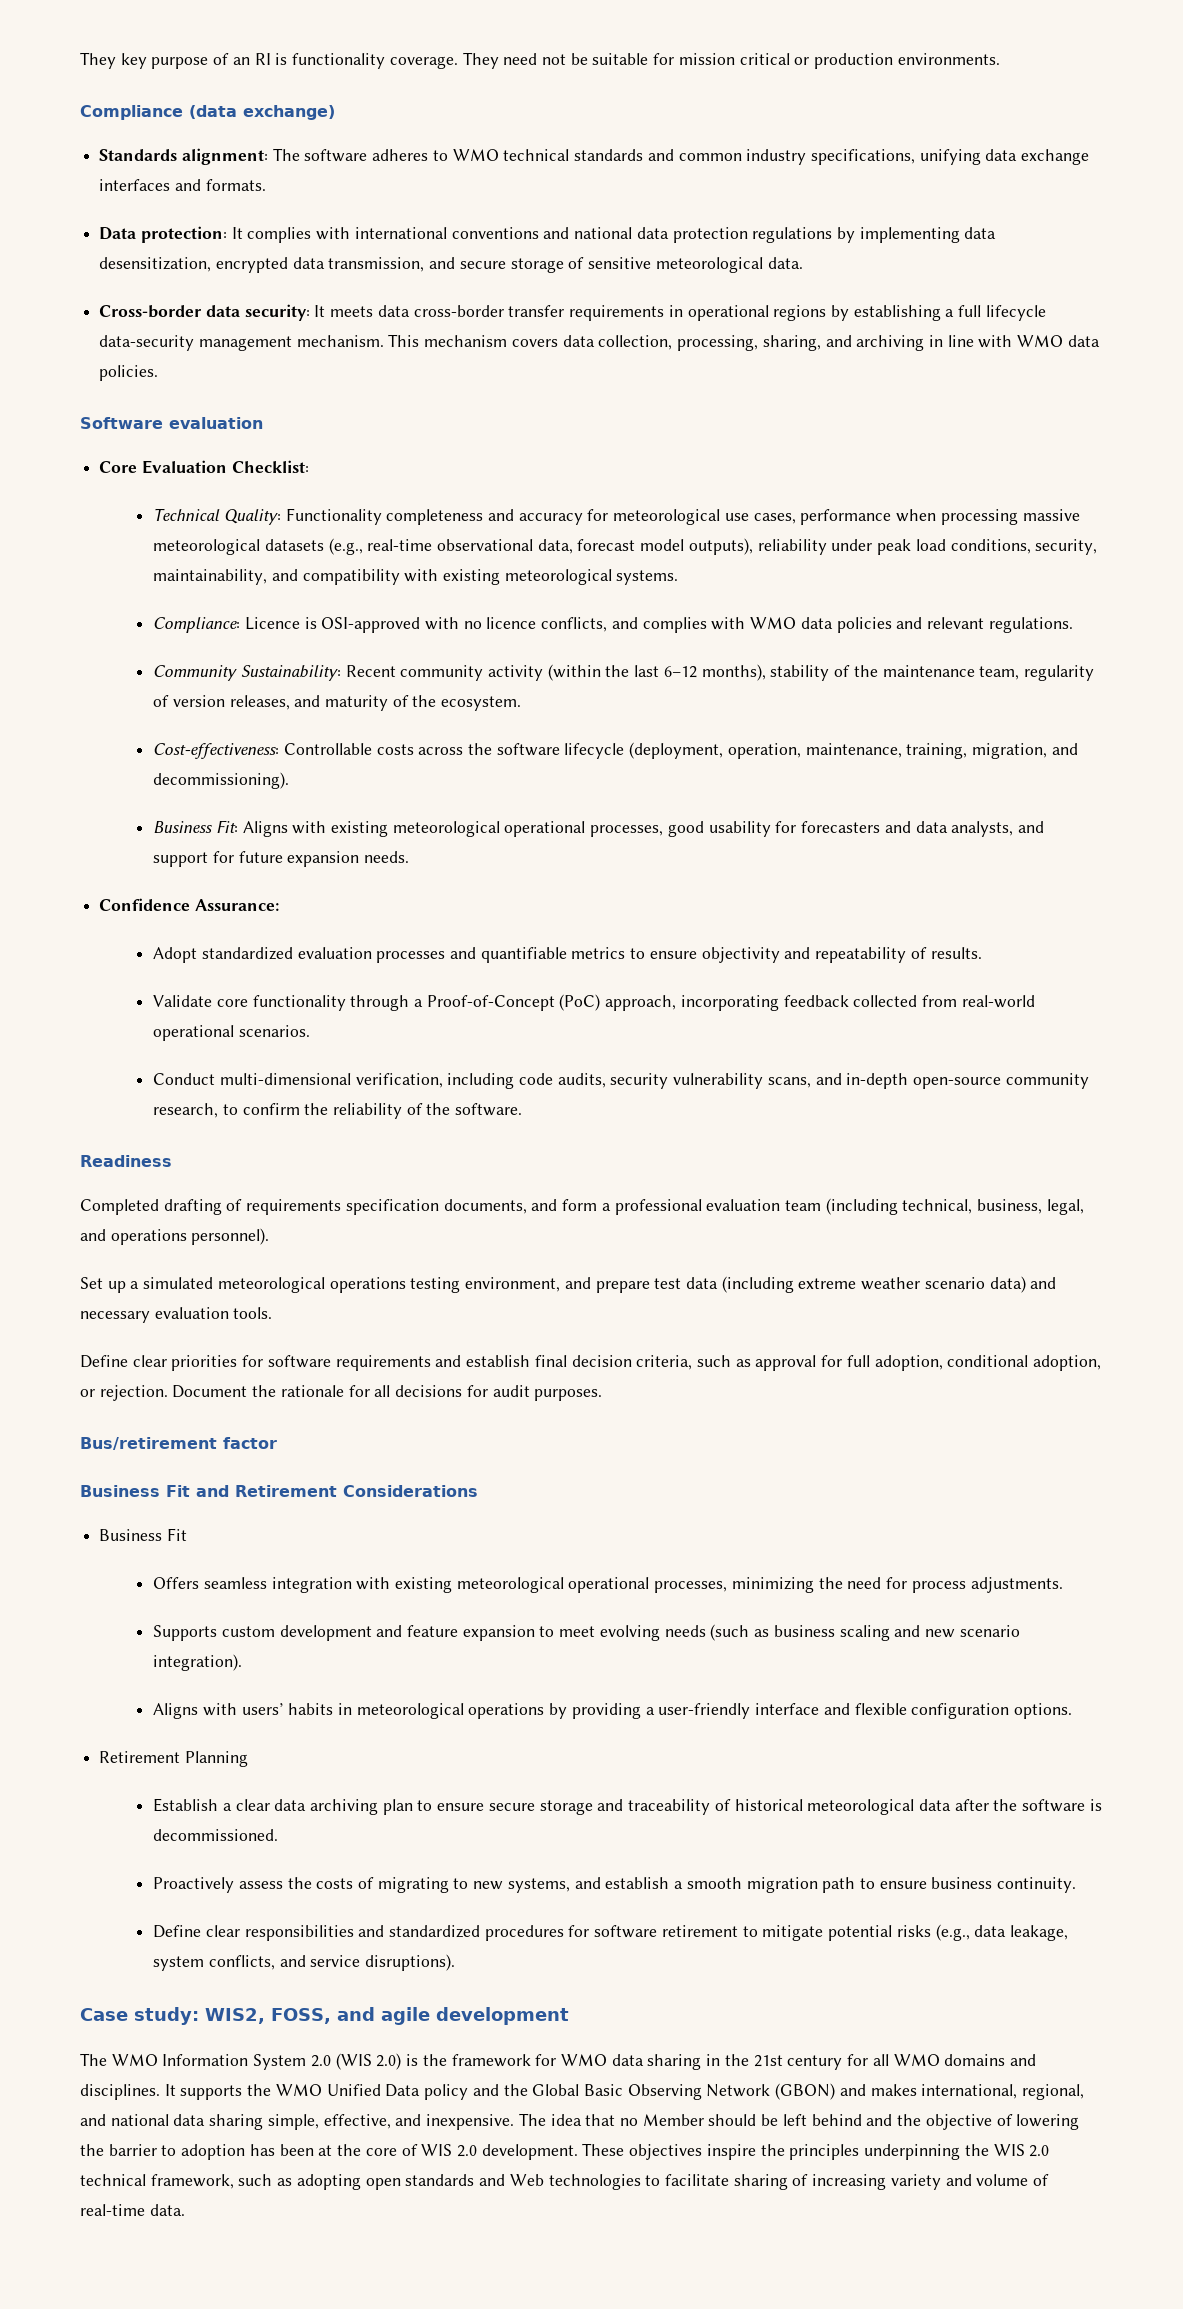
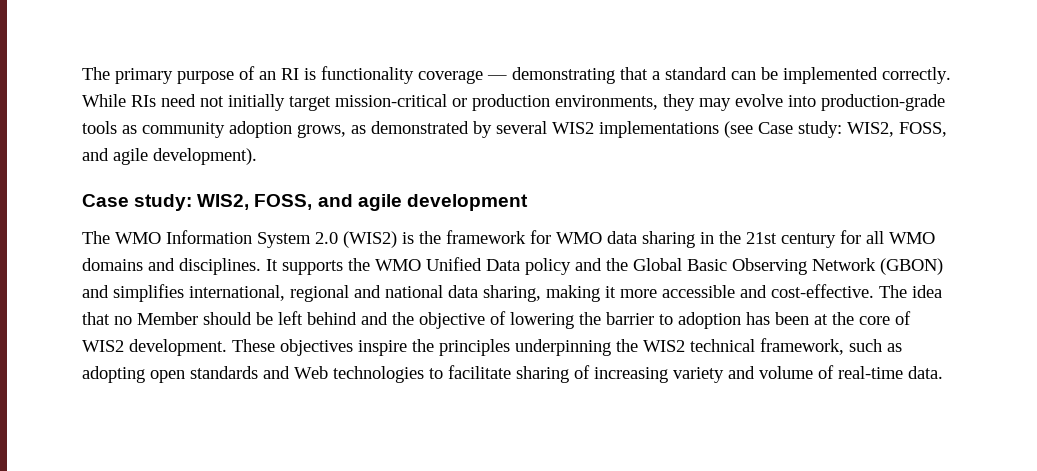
- They key purpose of an RI is functionality coverage. They need not be suitable for mission critical or production environments.
- Compliance (data exchange)
- Standards alignment: The software adheres to WMO technical standards and common industry specifications, unifying data exchange interfaces and formats.
- Data protection: It complies with international conventions and national data protection regulations by implementing data desensitization, encrypted data transmission, and secure storage of sensitive meteorological data.
- Cross-border data security: It meets data cross-border transfer requirements in operational regions by establishing a full lifecycle data-security management mechanism. This mechanism covers data collection, processing, sharing, and archiving in line with WMO data policies.
- Software evaluation
- Core Evaluation Checklist:
- Technical Quality: Functionality completeness and accuracy for meteorological use cases, performance when processing massive meteorological datasets (e.g., real-time observational data, forecast model outputs), reliability under peak load conditions, security, maintainability, and compatibility with existing meteorological systems.
- Compliance: Licence is OSI-approved with no licence conflicts, and complies with WMO data policies and relevant regulations.
- Community Sustainability: Recent community activity (within the last 6–12 months), stability of the maintenance team, regularity of version releases, and maturity of the ecosystem.
- Cost-effectiveness: Controllable costs across the software lifecycle (deployment, operation, maintenance, training, migration, and decommissioning).
- Business Fit: Aligns with existing meteorological operational processes, good usability for forecasters and data analysts, and support for future expansion needs.
- Confidence Assurance:
- Adopt standardized evaluation processes and quantifiable metrics to ensure objectivity and repeatability of results.
- Validate core functionality through a Proof-of-Concept (PoC) approach, incorporating feedback collected from real-world operational scenarios.
- Conduct multi-dimensional verification, including code audits, security vulnerability scans, and in-depth open-source community research, to confirm the reliability of the software.
- Readiness
- Completed drafting of requirements specification documents, and form a professional evaluation team (including technical, business, legal, and operations personnel).
- Set up a simulated meteorological operations testing environment, and prepare test data (including extreme weather scenario data) and necessary evaluation tools.
- Define clear priorities for software requirements and establish final decision criteria, such as approval for full adoption, conditional adoption, or rejection. Document the rationale for all decisions for audit purposes.
- Bus/retirement factor
- Business Fit and Retirement Considerations
- Business Fit
- Offers seamless integration with existing meteorological operational processes, minimizing the need for process adjustments.
- Supports custom development and feature expansion to meet evolving needs (such as business scaling and new scenario integration).
- Aligns with users’ habits in meteorological operations by providing a user-friendly interface and flexible configuration options.
- Retirement Planning
- Establish a clear data archiving plan to ensure secure storage and traceability of historical meteorological data after the software is decommissioned.
- Proactively assess the costs of migrating to new systems, and establish a smooth migration path to ensure business continuity.
- Define clear responsibilities and standardized procedures for software retirement to mitigate potential risks (e.g., data leakage, system conflicts, and service disruptions).
+ The primary purpose of an RI is functionality coverage — demonstrating that a standard can be implemented correctly. While RIs need not initially target mission-critical or production environments, they may evolve into production-grade tools as community adoption grows, as demonstrated by several WIS2 implementations (see Case study: WIS2, FOSS, and agile development).
- The WMO Information System 2.0 (WIS 2.0) is the framework for WMO data sharing in the 21st century for all WMO domains and disciplines.
+ The WMO Information System 2.0 (WIS2) is the framework for WMO data sharing in the 21st century for all WMO domains and disciplines.
- It supports the WMO Unified Data policy and the Global Basic Observing Network (GBON) and makes international, regional, and national data sharing simple, effective, and inexpensive.
+ It supports the WMO Unified Data policy and the Global Basic Observing Network (GBON) and simplifies international, regional and national data sharing, making it more accessible and cost-effective.
- The idea that no Member should be left behind and the objective of lowering the barrier to adoption has been at the core of WIS 2.0 development.
+ The idea that no Member should be left behind and the objective of lowering the barrier to adoption has been at the core of WIS2 development.
- These objectives inspire the principles underpinning the WIS 2.0 technical framework, such as adopting open standards and Web technologies to facilitate sharing of increasing variety and volume of real-time data.
+ These objectives inspire the principles underpinning the WIS2 technical framework, such as adopting open standards and Web technologies to facilitate sharing of increasing variety and volume of real-time data.

